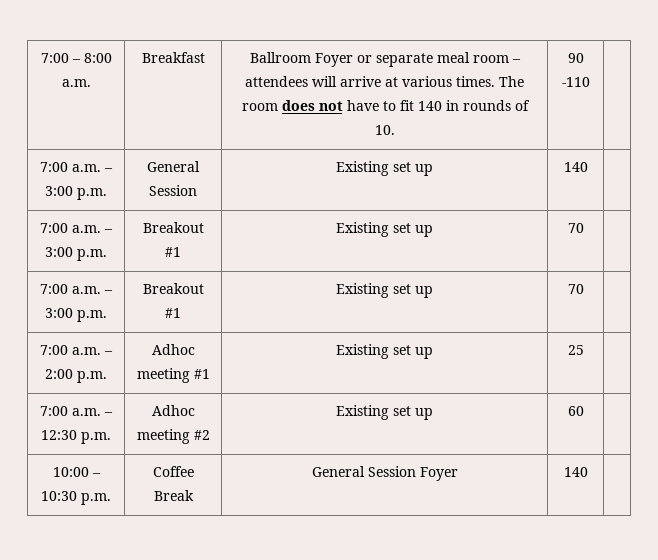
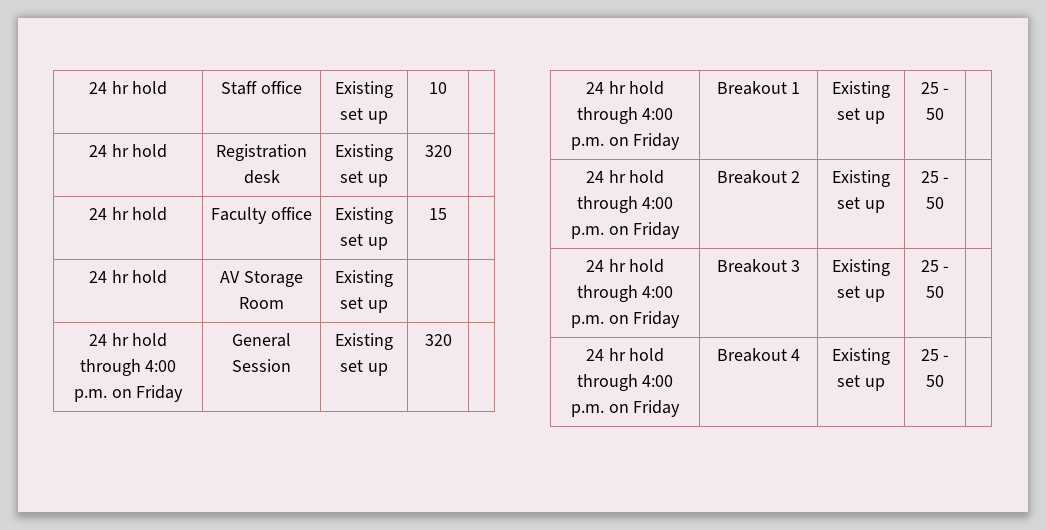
- 7:00 – 8:00 a.m. | Breakfast | Ballroom Foyer or separate meal room – attendees will arrive at various times. The room does not have to fit 140 in rounds of 10. | 90 -110 |
- 7:00 a.m. – 3:00 p.m. | General Session | Existing set up | 140 |
- 7:00 a.m. – 3:00 p.m. | Breakout #1 | Existing set up | 70 |
- 7:00 a.m. – 3:00 p.m. | Breakout #1 | Existing set up | 70 |
- 7:00 a.m. – 2:00 p.m. | Adhoc meeting #1 | Existing set up | 25 |
- 7:00 a.m. – 12:30 p.m. | Adhoc meeting #2 | Existing set up | 60 |
- 10:00 – 10:30 p.m. | Coffee Break | General Session Foyer | 140 |
+ 24 hr hold | Staff office | Existing set up | 10 |
+ 24 hr hold | Registration desk | Existing set up | 320 |
+ 24 hr hold | Faculty office | Existing set up | 15 |
+ 24 hr hold | AV Storage Room | Existing set up | |
+ 24 hr hold through 4:00 p.m. on Friday | General Session | Existing set up | 320 |
+ 24 hr hold through 4:00 p.m. on Friday | Breakout 1 | Existing set up | 25 - 50 |
+ 24 hr hold through 4:00 p.m. on Friday | Breakout 2 | Existing set up | 25 - 50 |
+ 24 hr hold through 4:00 p.m. on Friday | Breakout 3 | Existing set up | 25 - 50 |
+ 24 hr hold through 4:00 p.m. on Friday | Breakout 4 | Existing set up | 25 - 50 |

